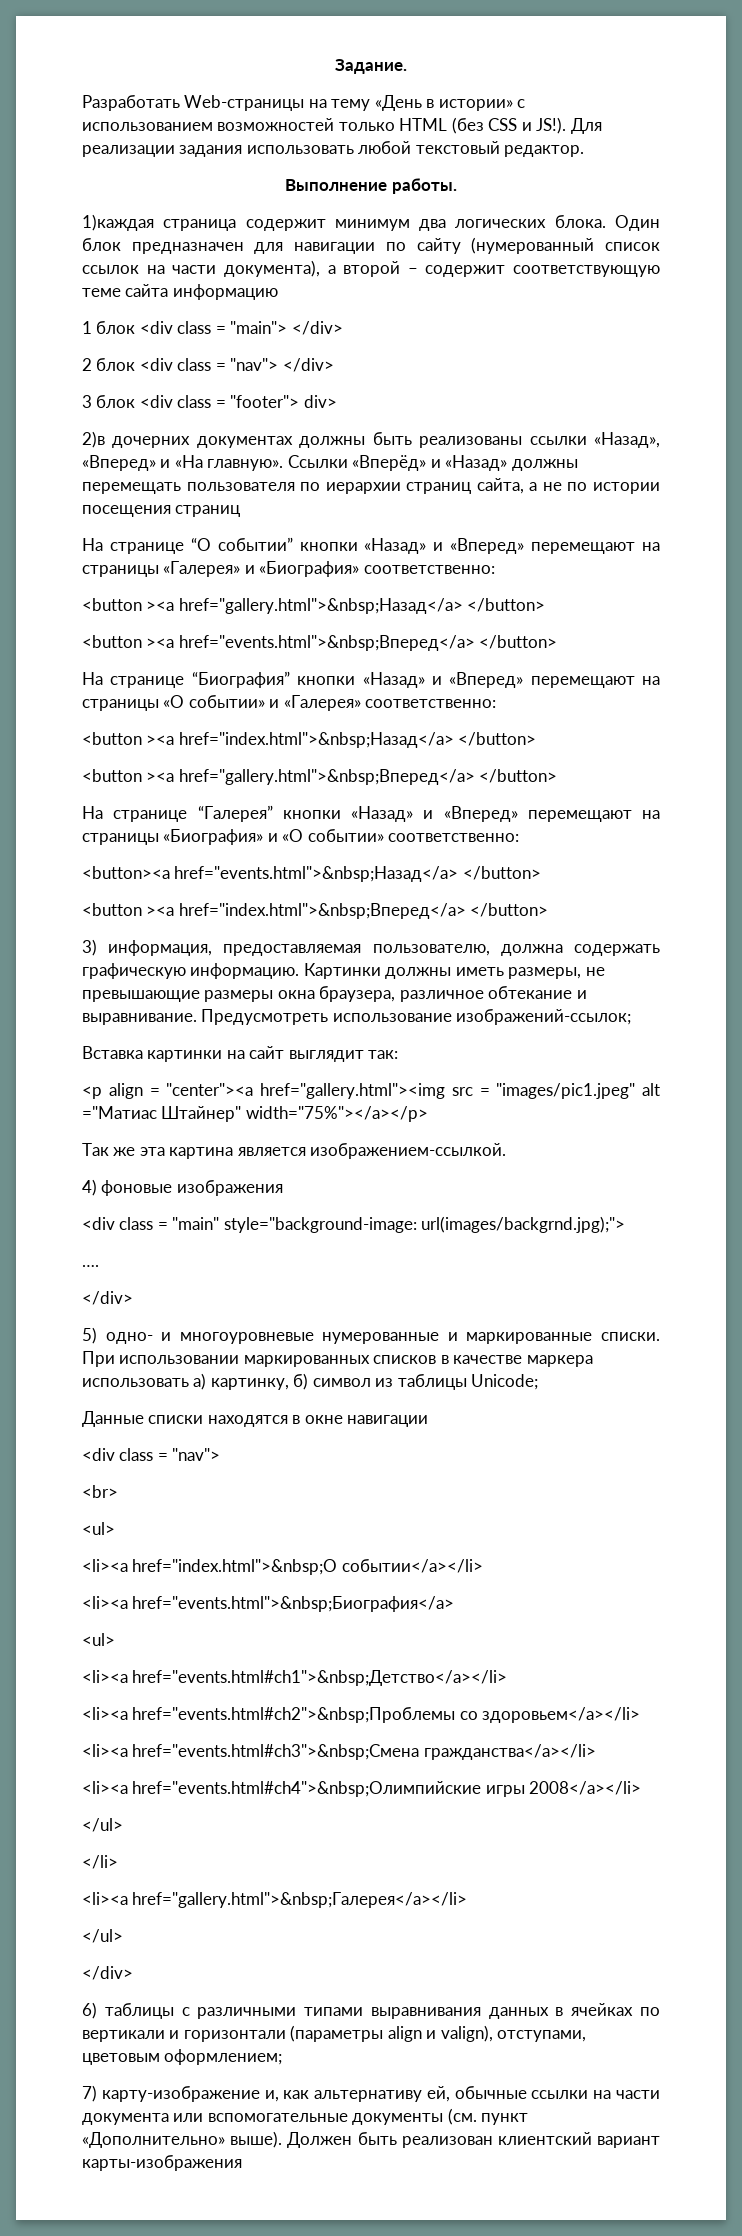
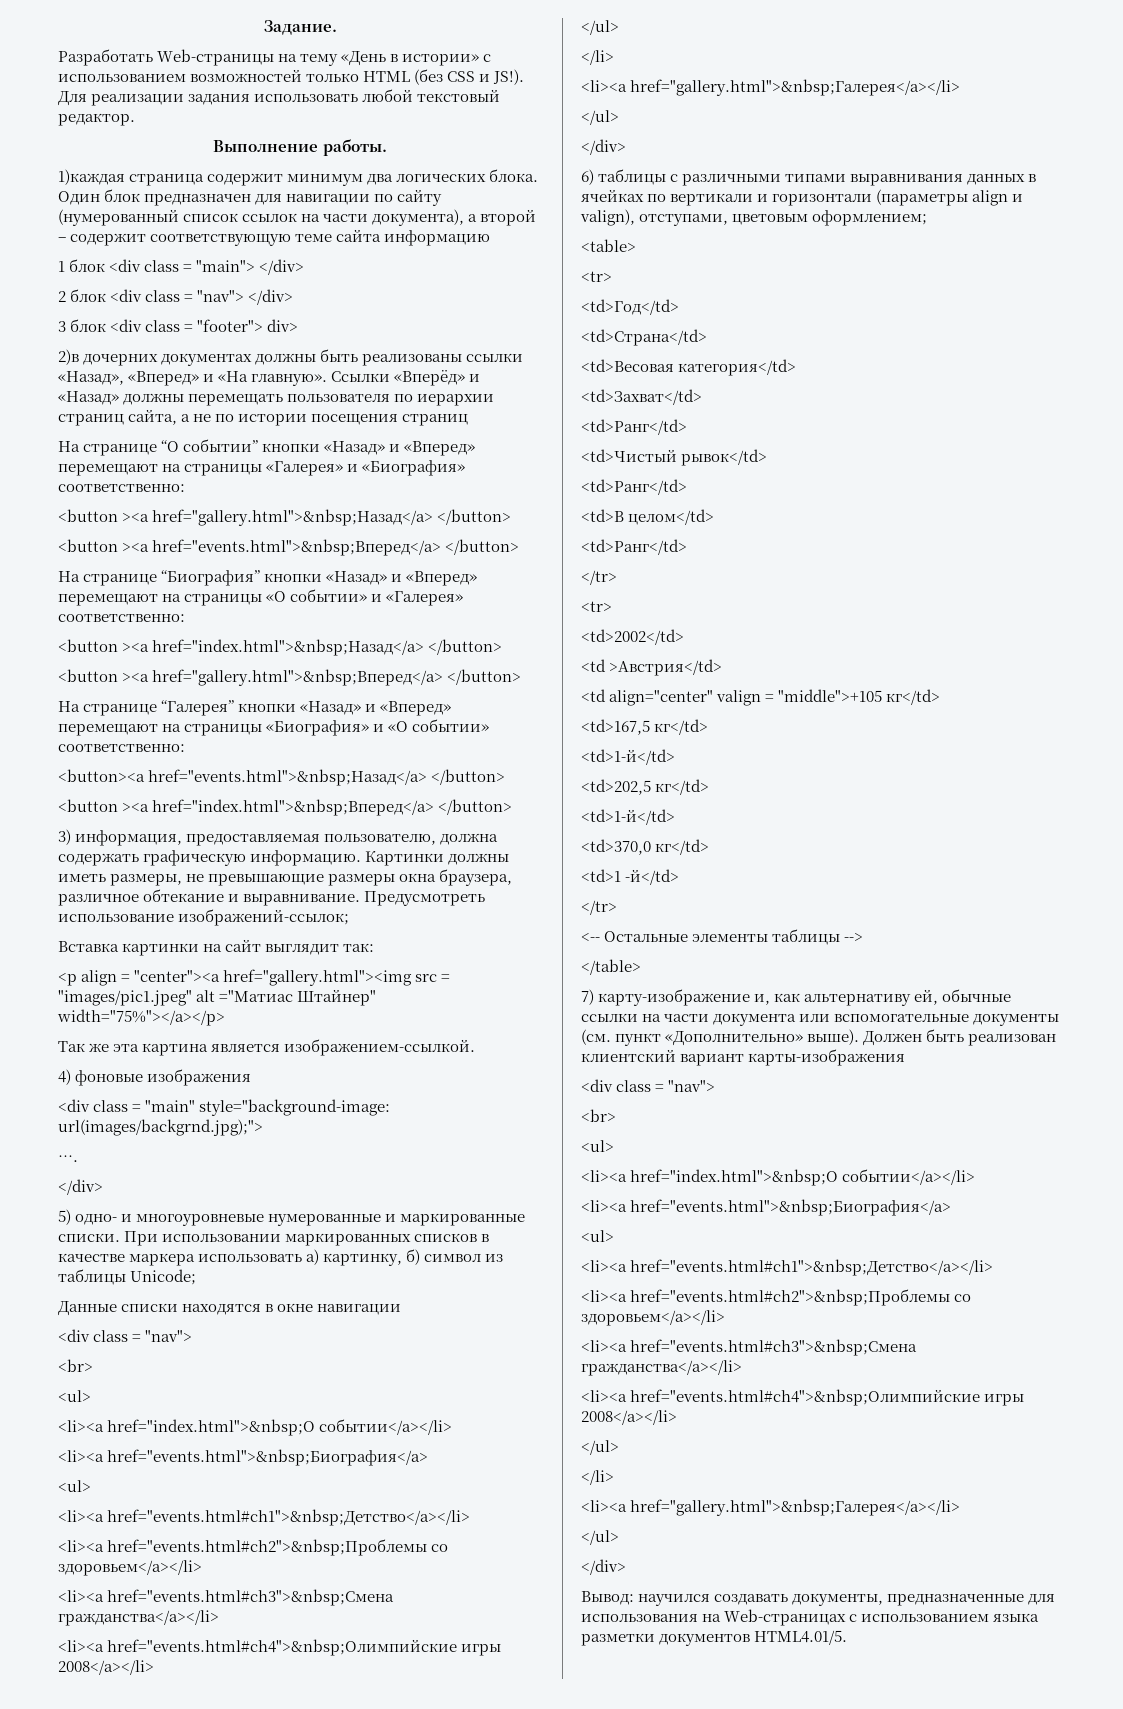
+ <table>
+ <tr>
+ <td>Год</td>
+ <td>Страна</td>
+ <td>Весовая категория</td>
+ <td>Захват</td>
+ <td>Ранг</td>
+ <td>Чистый рывок</td>
+ <td>Ранг</td>
+ <td>В целом</td>
+ <td>Ранг</td>
+ </tr>
+ <tr>
+ <td>2002</td>
+ <td >Австрия</td>
+ <td align="center" valign = "middle">+105 кг</td>
+ <td>167,5 кг</td>
+ <td>1-й</td>
+ <td>202,5 кг</td>
+ <td>1-й</td>
+ <td>370,0 кг</td>
+ <td>1 -й</td>
+ </tr>
+ <-- Остальные элементы таблицы -->
+ </table>
  Должен быть реализован клиентский вариант карты-изображения
+ <div class = "nav">
+ <br>
+ <ul>
+ <li><a href="index.html">&nbsp;О событии</a></li>
+ <li><a href="events.html">&nbsp;Биография</a>
+ <ul>
+ <li><a href="events.html#ch1">&nbsp;Детство</a></li>
+ <li><a href="events.html#ch2">&nbsp;Проблемы со здоровьем</a></li>
+ <li><a href="events.html#ch3">&nbsp;Смена гражданства</a></li>
+ <li><a href="events.html#ch4">&nbsp;Олимпийские игры 2008</a></li>
+ </ul>
+ </li>
+ <li><a href="gallery.html">&nbsp;Галерея</a></li>
+ </ul>
+ </div>
+ Вывод: научился создавать документы, предназначенные для использования на Web-страницах с использованием языка разметки документов HTML4.01/5.

